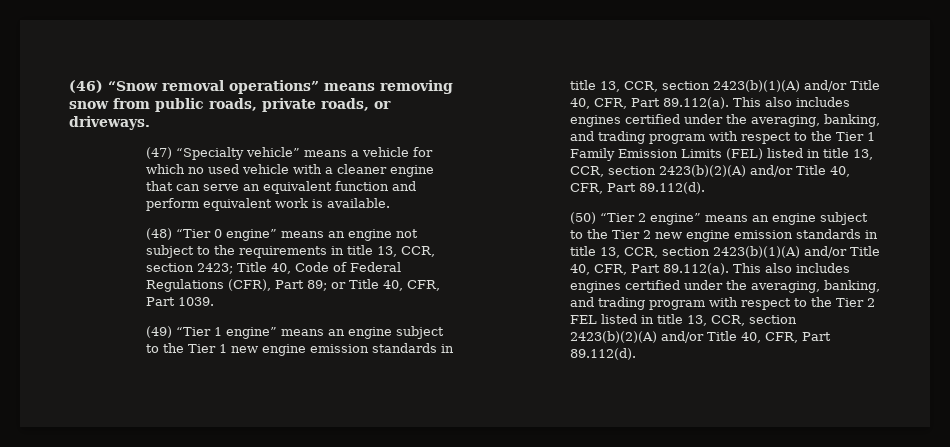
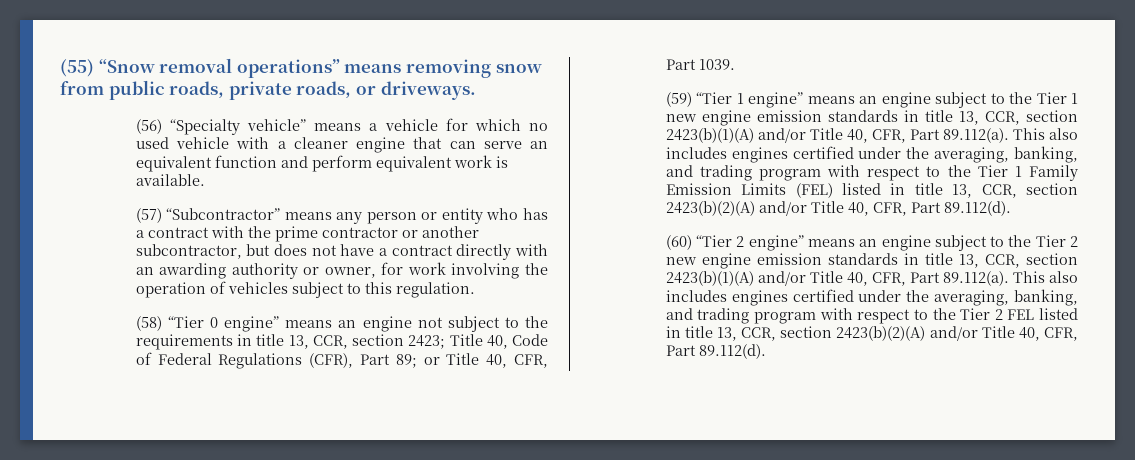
- (46) “Snow removal operations” means removing snow from public roads, private roads, or driveways.
+ (55) “Snow removal operations” means removing snow from public roads, private roads, or driveways.
- (47) “Specialty vehicle” means a vehicle for which no used vehicle with a cleaner engine that can serve an equivalent function and perform equivalent work is available.
+ (56) “Specialty vehicle” means a vehicle for which no used vehicle with a cleaner engine that can serve an equivalent function and perform equivalent work is available.
- (48) “Tier 0 engine” means an engine not subject to the requirements in title 13, CCR, section 2423; Title 40, Code of Federal Regulations (CFR), Part 89; or Title 40, CFR, Part 1039.
+ (57) “Subcontractor” means any person or entity who has a contract with the prime contractor or another subcontractor, but does not have a contract directly with an awarding authority or owner, for work involving the operation of vehicles subject to this regulation.
+ (58) “Tier 0 engine” means an engine not subject to the requirements in title 13, CCR, section 2423; Title 40, Code of Federal Regulations (CFR), Part 89; or Title 40, CFR, Part 1039.
- (49) “Tier 1 engine” means an engine subject to the Tier 1 new engine emission standards in title 13, CCR, section 2423(b)(1)(A) and/or Title 40, CFR, Part 89.112(a). This also includes engines certified under the averaging, banking, and trading program with respect to the Tier 1 Family Emission Limits (FEL) listed in title 13, CCR, section 2423(b)(2)(A) and/or Title 40, CFR, Part 89.112(d).
+ (59) “Tier 1 engine” means an engine subject to the Tier 1 new engine emission standards in title 13, CCR, section 2423(b)(1)(A) and/or Title 40, CFR, Part 89.112(a). This also includes engines certified under the averaging, banking, and trading program with respect to the Tier 1 Family Emission Limits (FEL) listed in title 13, CCR, section 2423(b)(2)(A) and/or Title 40, CFR, Part 89.112(d).
- (50) “Tier 2 engine” means an engine subject to the Tier 2 new engine emission standards in title 13, CCR, section 2423(b)(1)(A) and/or Title 40, CFR, Part 89.112(a). This also includes engines certified under the averaging, banking, and trading program with respect to the Tier 2 FEL listed in title 13, CCR, section 2423(b)(2)(A) and/or Title 40, CFR, Part 89.112(d).
+ (60) “Tier 2 engine” means an engine subject to the Tier 2 new engine emission standards in title 13, CCR, section 2423(b)(1)(A) and/or Title 40, CFR, Part 89.112(a). This also includes engines certified under the averaging, banking, and trading program with respect to the Tier 2 FEL listed in title 13, CCR, section 2423(b)(2)(A) and/or Title 40, CFR, Part 89.112(d).

